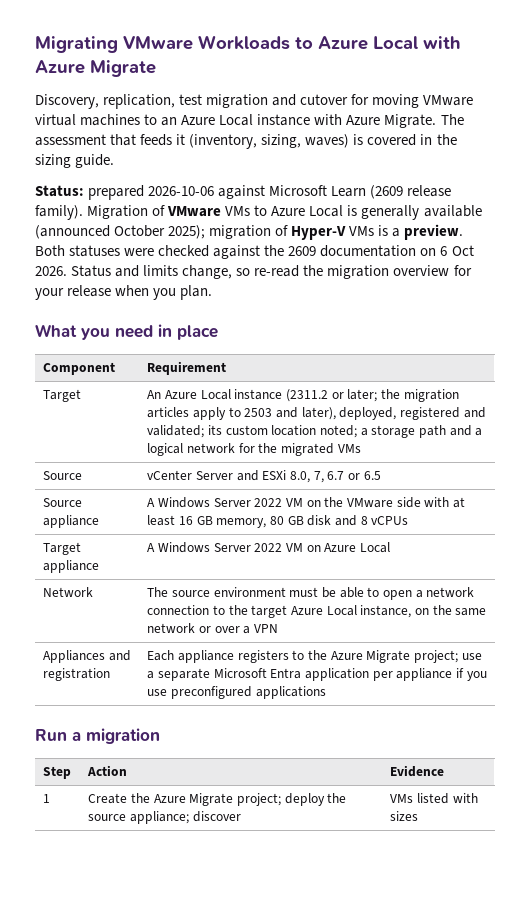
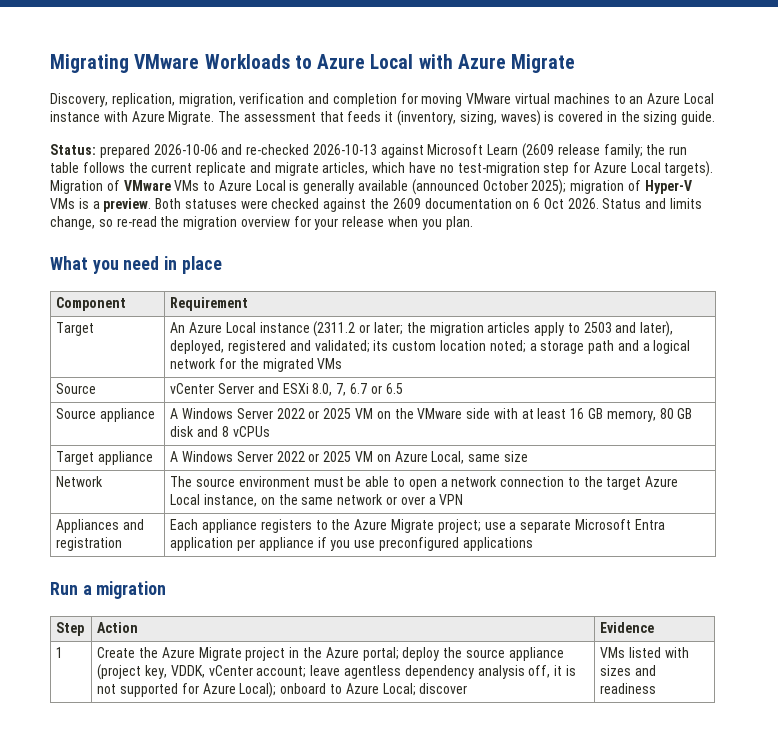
- Discovery, replication, test migration and cutover for moving VMware virtual machines to an Azure Local instance with Azure Migrate.
+ Discovery, replication, migration, verification and completion for moving VMware virtual machines to an Azure Local instance with Azure Migrate.
- Status: prepared 2026-10-06 against Microsoft Learn (2609 release family).
+ Status: prepared 2026-10-06 and re-checked 2026-10-13 against Microsoft Learn (2609 release family; the run table follows the current replicate and migrate articles, which have no test-migration step for Azure Local targets).
- Source appliance | A Windows Server 2022 VM on the VMware side with at least 16 GB memory, 80 GB disk and 8 vCPUs
+ Source appliance | A Windows Server 2022 or 2025 VM on the VMware side with at least 16 GB memory, 80 GB disk and 8 vCPUs
- Target appliance | A Windows Server 2022 VM on Azure Local
+ Target appliance | A Windows Server 2022 or 2025 VM on Azure Local, same size
- Create the Azure Migrate project; deploy the source appliance; discover
+ Create the Azure Migrate project in the Azure portal; deploy the source appliance (project key, VDDK, vCenter account; leave agentless dependency analysis off, it is not supported for Azure Local); onboard to Azure Local; discover
- VMs listed with sizes
+ VMs listed with sizes and readiness

